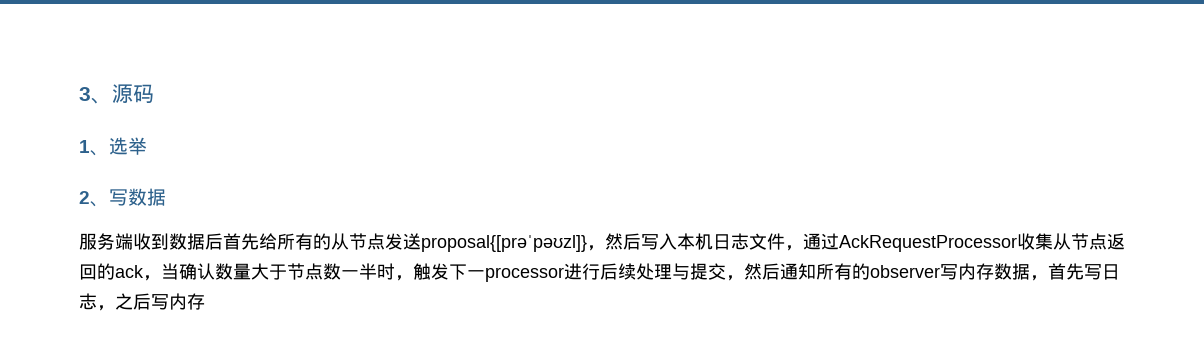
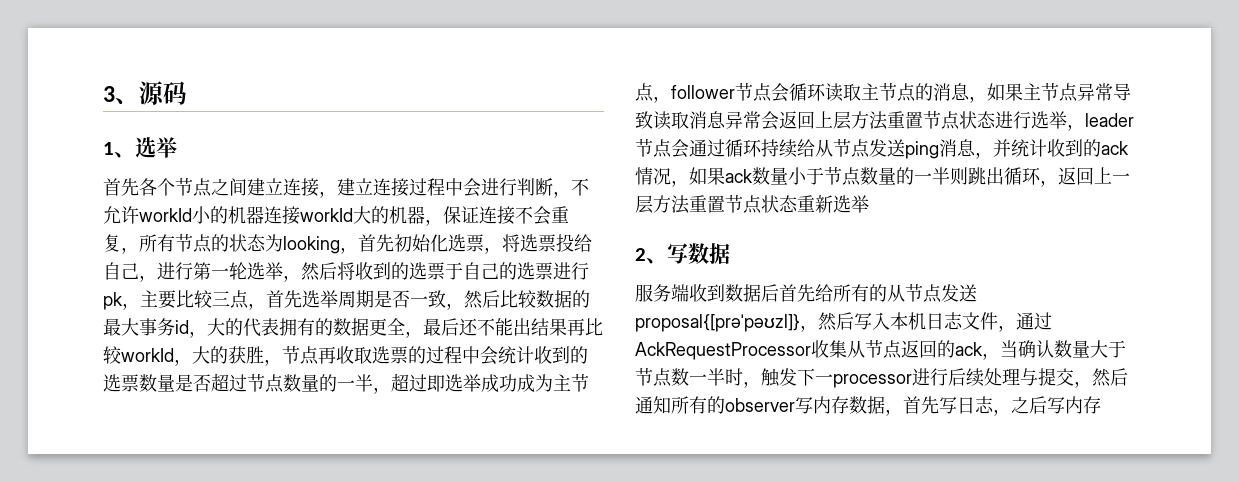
+ 首先各个节点之间建立连接，建立连接过程中会进行判断，不允许workId小的机器连接workId大的机器，保证连接不会重复，所有节点的状态为looking，首先初始化选票，将选票投给自己，进行第一轮选举，然后将收到的选票于自己的选票进行pk，主要比较三点，首先选举周期是否一致，然后比较数据的最大事务id，大的代表拥有的数据更全，最后还不能出结果再比较workId，大的获胜，节点再收取选票的过程中会统计收到的选票数量是否超过节点数量的一半，超过即选举成功成为主节点，follower节点会循环读取主节点的消息，如果主节点异常导致读取消息异常会返回上层方法重置节点状态进行选举，leader节点会通过循环持续给从节点发送ping消息，并统计收到的ack情况，如果ack数量小于节点数量的一半则跳出循环，返回上一层方法重置节点状态重新选举

